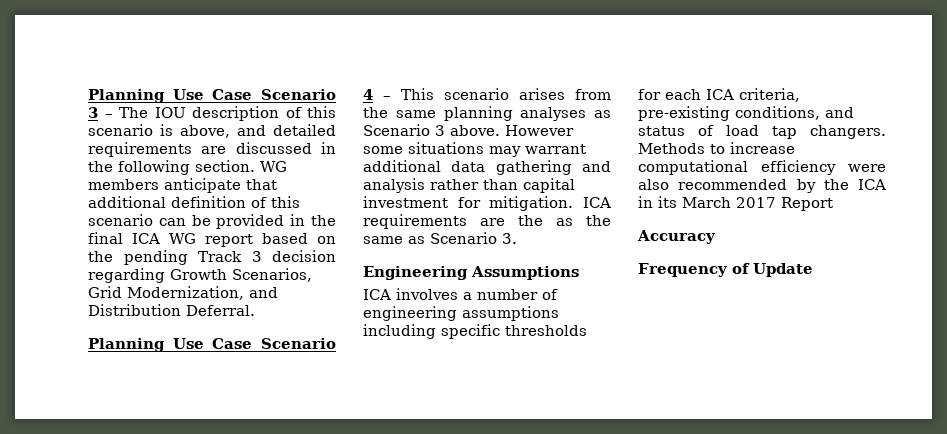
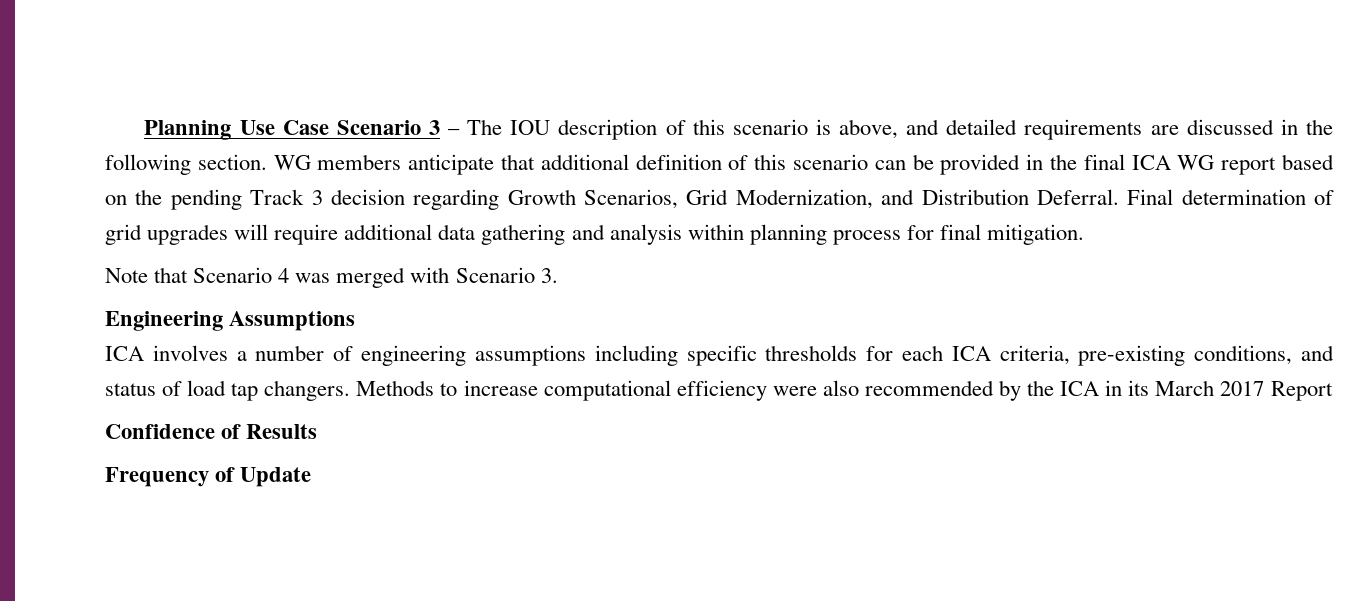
- WG members anticipate that additional definition of this scenario can be provided in the final ICA WG report based on the pending Track 3 decision regarding Growth Scenarios, Grid Modernization, and Distribution Deferral.
- Planning Use Case Scenario 4 – This scenario arises from the same planning analyses as Scenario 3 above. However some situations may warrant additional data gathering and analysis rather than capital investment for mitigation. ICA requirements are the as the same as Scenario 3.
+ WG members anticipate that additional definition of this scenario can be provided in the final ICA WG report based on the pending Track 3 decision regarding Growth Scenarios, Grid Modernization, and Distribution Deferral. Final determination of grid upgrades will require additional data gathering and analysis within planning process for final mitigation.
+ Note that Scenario 4 was merged with Scenario 3.
- Accuracy
+ Confidence of Results

